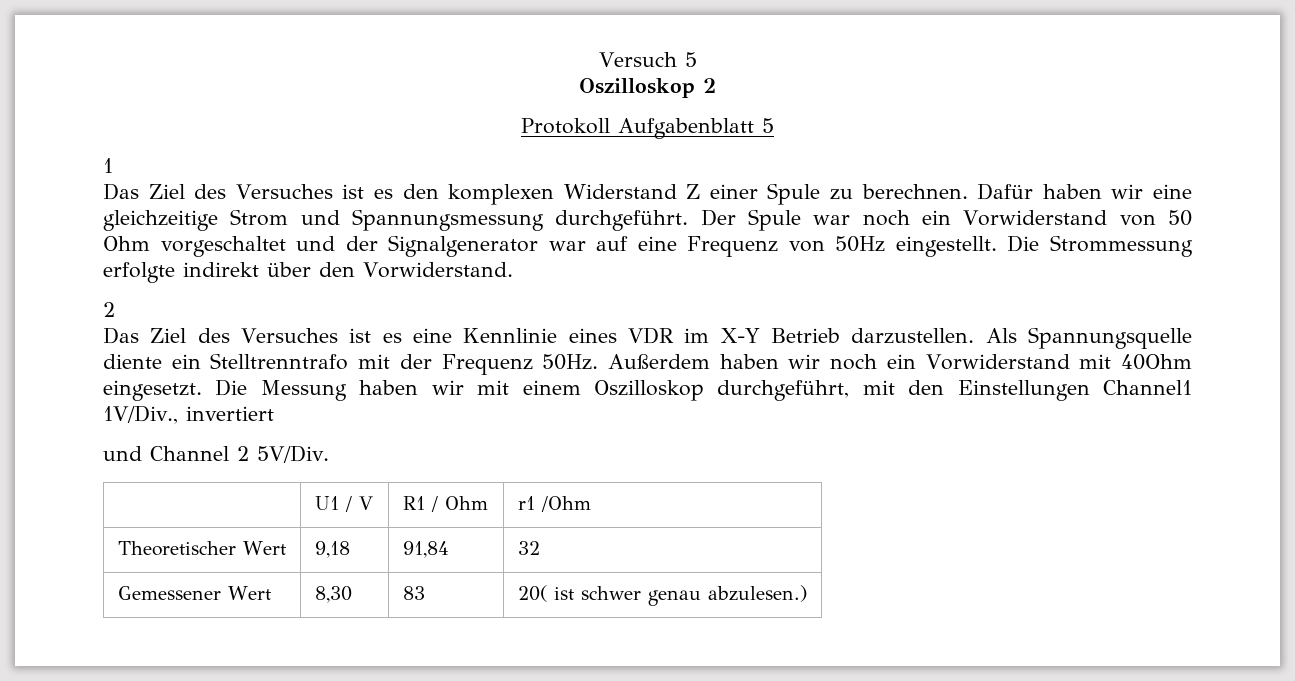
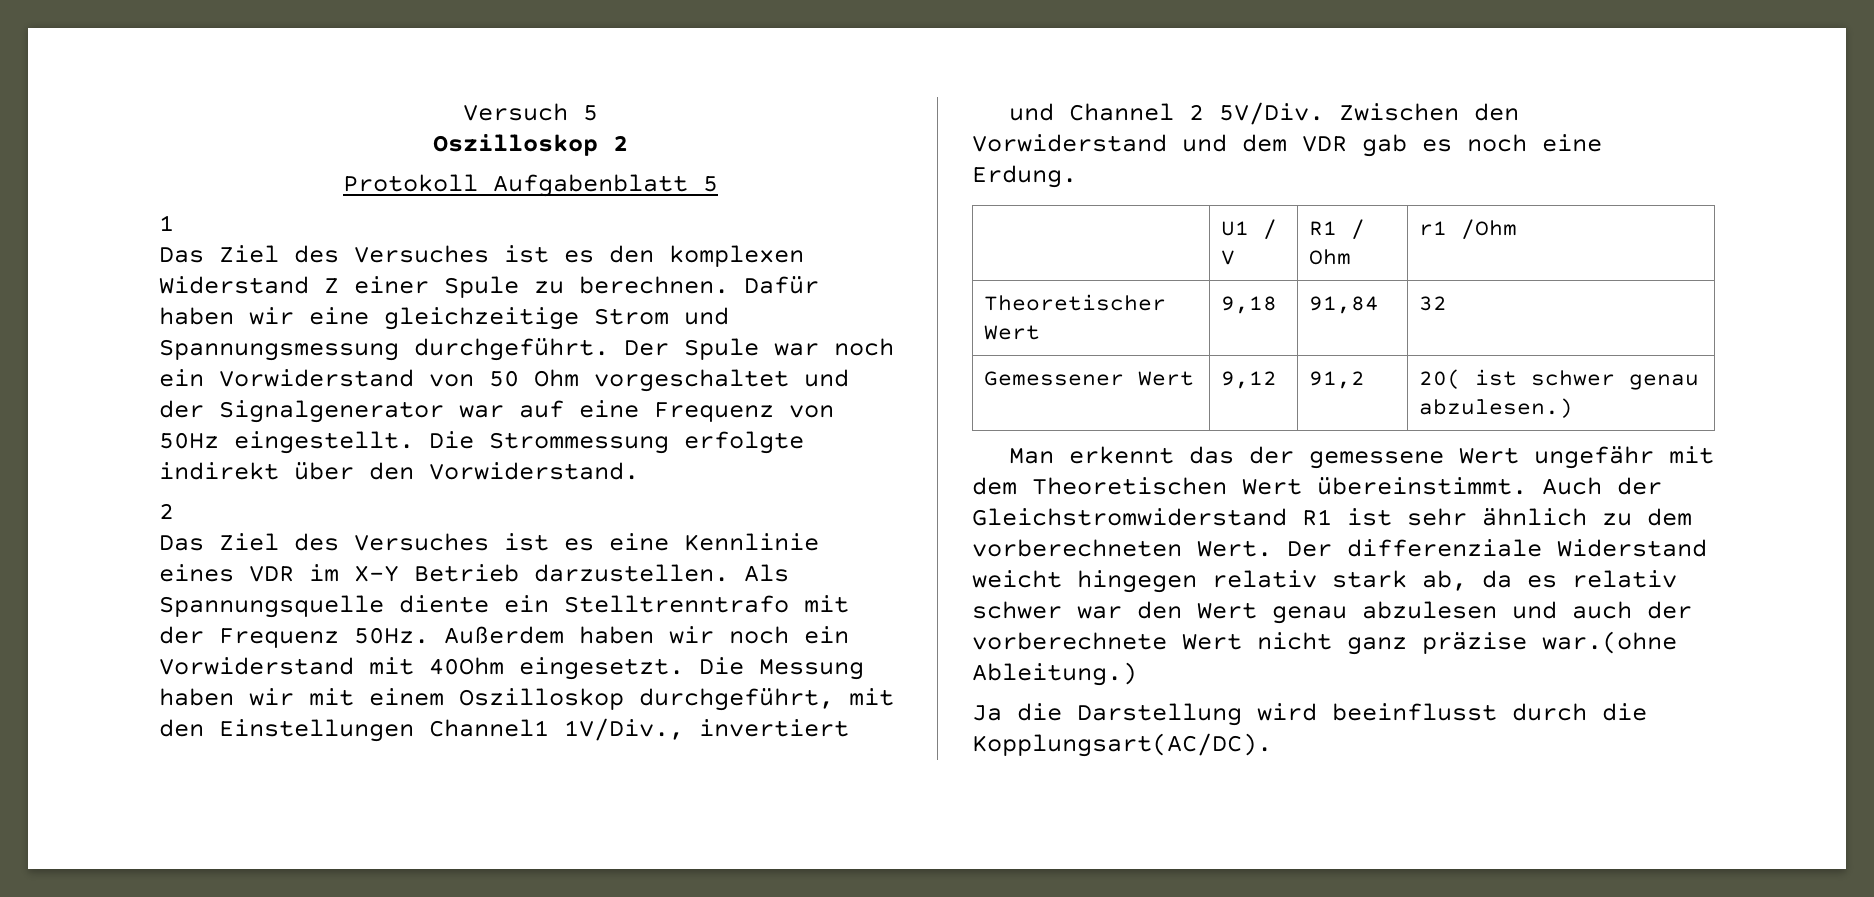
+ Zwischen den Vorwiderstand und dem VDR gab es noch eine Erdung.
- Gemessener Wert | 8,30 | 83 | 20( ist schwer genau abzulesen.)
+ Gemessener Wert | 9,12 | 91,2 | 20( ist schwer genau abzulesen.)
+ Man erkennt das der gemessene Wert ungefähr mit dem Theoretischen Wert übereinstimmt. Auch der Gleichstromwiderstand R1 ist sehr ähnlich zu dem vorberechneten Wert. Der differenziale Widerstand weicht hingegen relativ stark ab, da es relativ schwer war den Wert genau abzulesen und auch der vorberechnete Wert nicht ganz präzise war.(ohne Ableitung.)
+ Ja die Darstellung wird beeinflusst durch die Kopplungsart(AC/DC).

